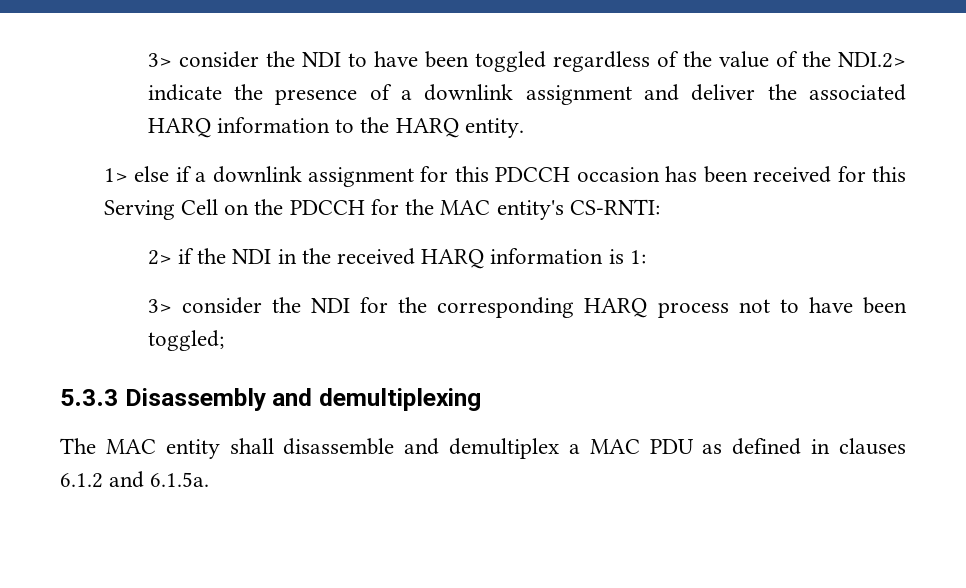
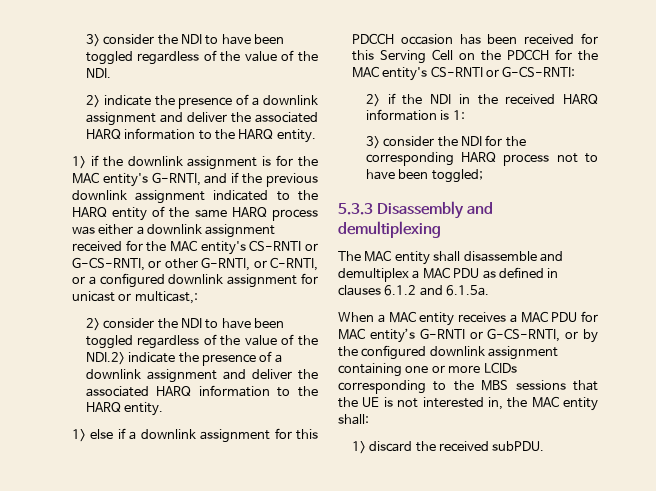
- 3> consider the NDI to have been toggled regardless of the value of the NDI.2> indicate the presence of a downlink assignment and deliver the associated HARQ information to the HARQ entity.
+ 3> consider the NDI to have been toggled regardless of the value of the NDI.
+ 2> indicate the presence of a downlink assignment and deliver the associated HARQ information to the HARQ entity.
+ 1> if the downlink assignment is for the MAC entity's G-RNTI, and if the previous downlink assignment indicated to the HARQ entity of the same HARQ process was either a downlink assignment received for the MAC entity's CS-RNTI or G-CS-RNTI, or other G-RNTI, or C-RNTI, or a configured downlink assignment for unicast or multicast,:
+ 2> consider the NDI to have been toggled regardless of the value of the NDI.2> indicate the presence of a downlink assignment and deliver the associated HARQ information to the HARQ entity.
- 1> else if a downlink assignment for this PDCCH occasion has been received for this Serving Cell on the PDCCH for the MAC entity's CS-RNTI:
+ 1> else if a downlink assignment for this PDCCH occasion has been received for this Serving Cell on the PDCCH for the MAC entity's CS-RNTI or G-CS-RNTI:
+ When a MAC entity receives a MAC PDU for MAC entity’s G-RNTI or G-CS-RNTI, or by the configured downlink assignment containing one or more LCIDs corresponding to the MBS sessions that the UE is not interested in, the MAC entity shall:
+ 1> discard the received subPDU.

